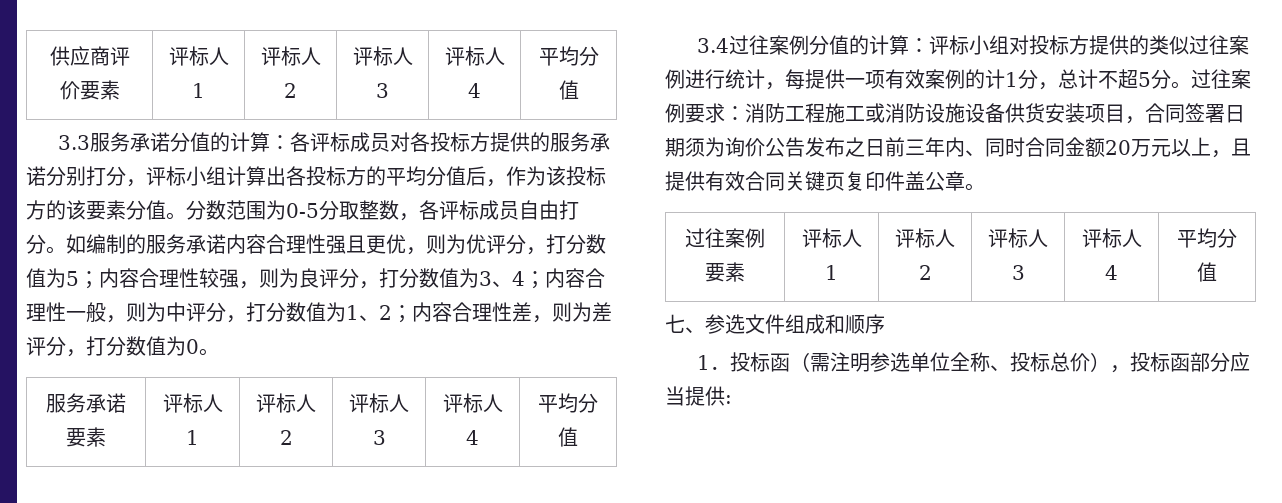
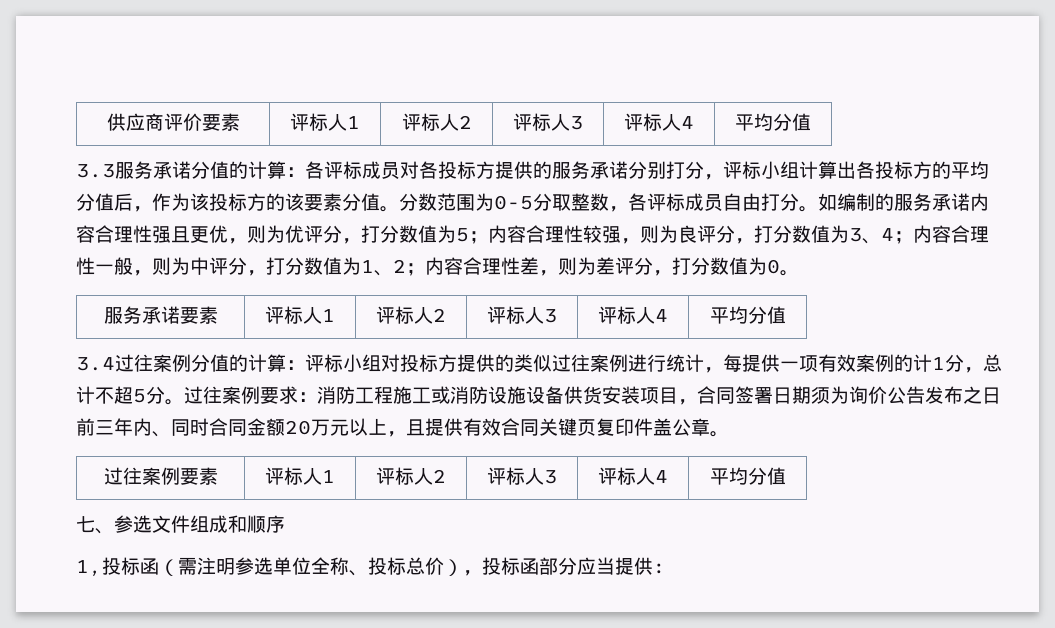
- 1．投标函（需注明参选单位全称、投标总价），投标函部分应当提供:
+ 1,投标函（需注明参选单位全称、投标总价），投标函部分应当提供:

